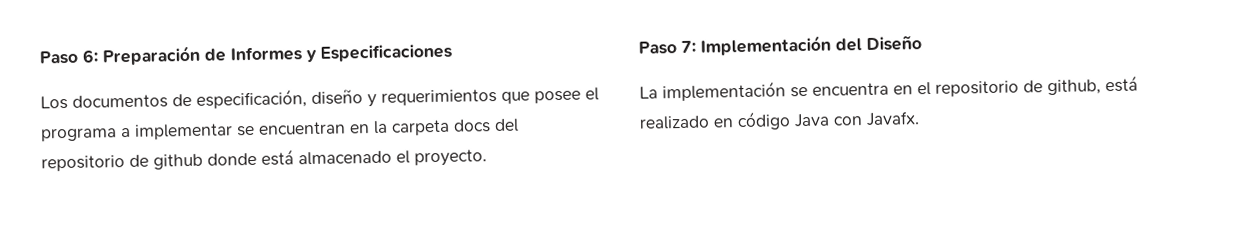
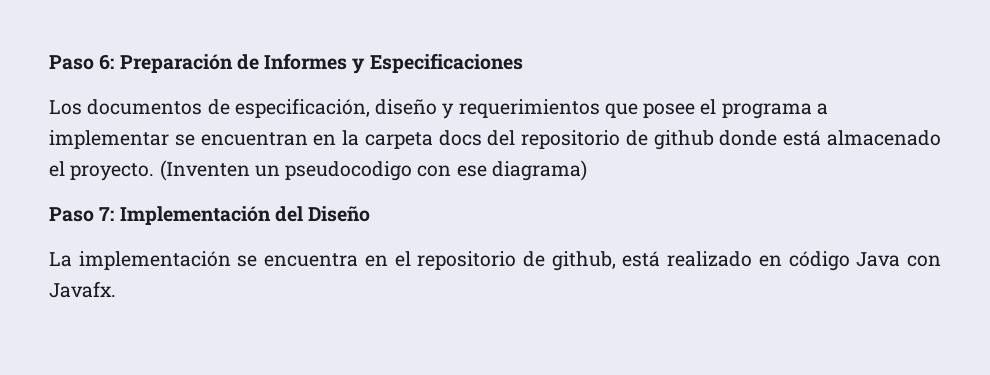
+ (Inventen un pseudocodigo con ese diagrama)

